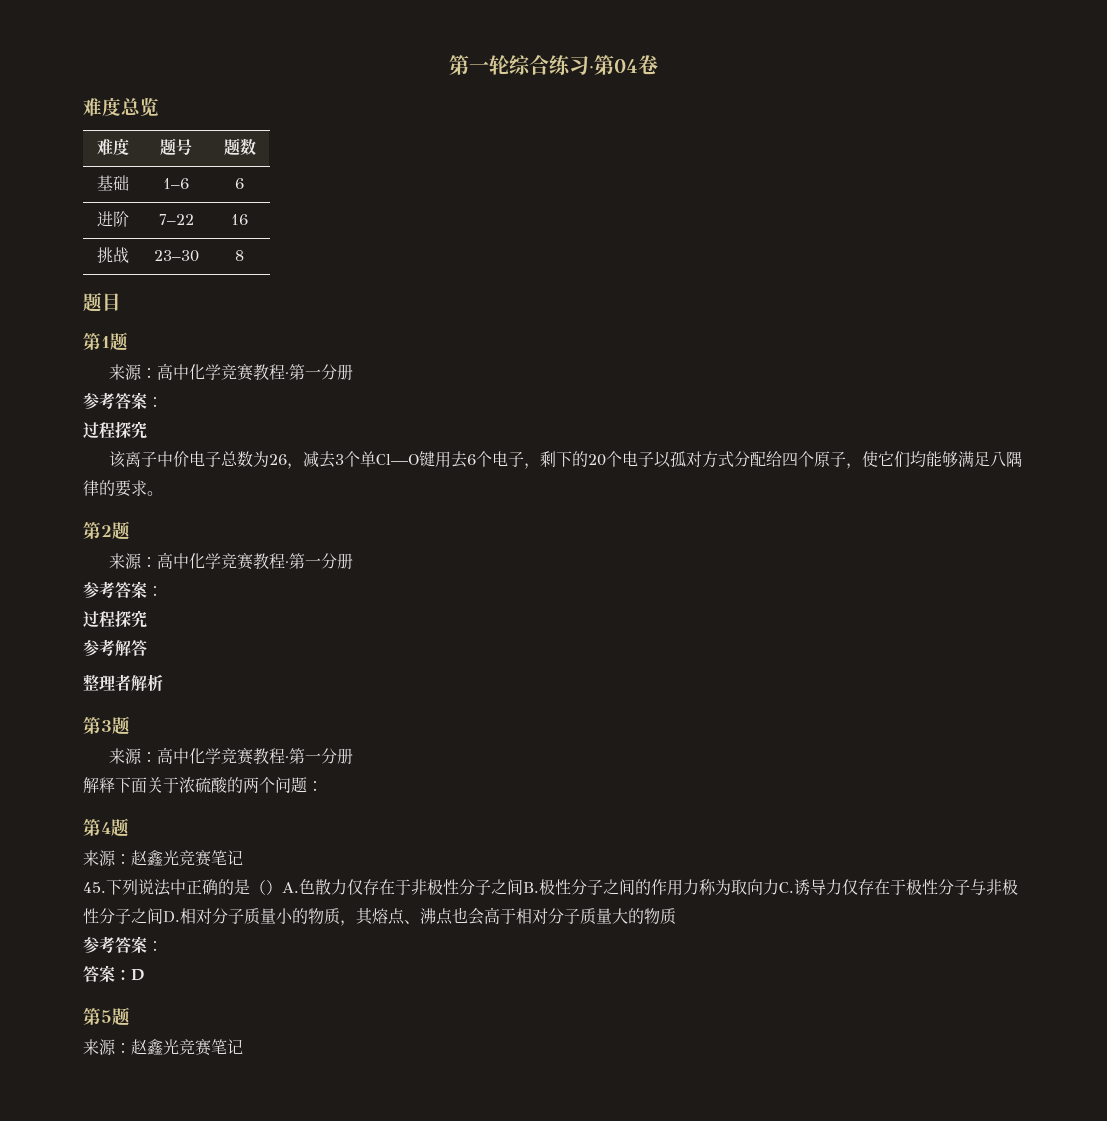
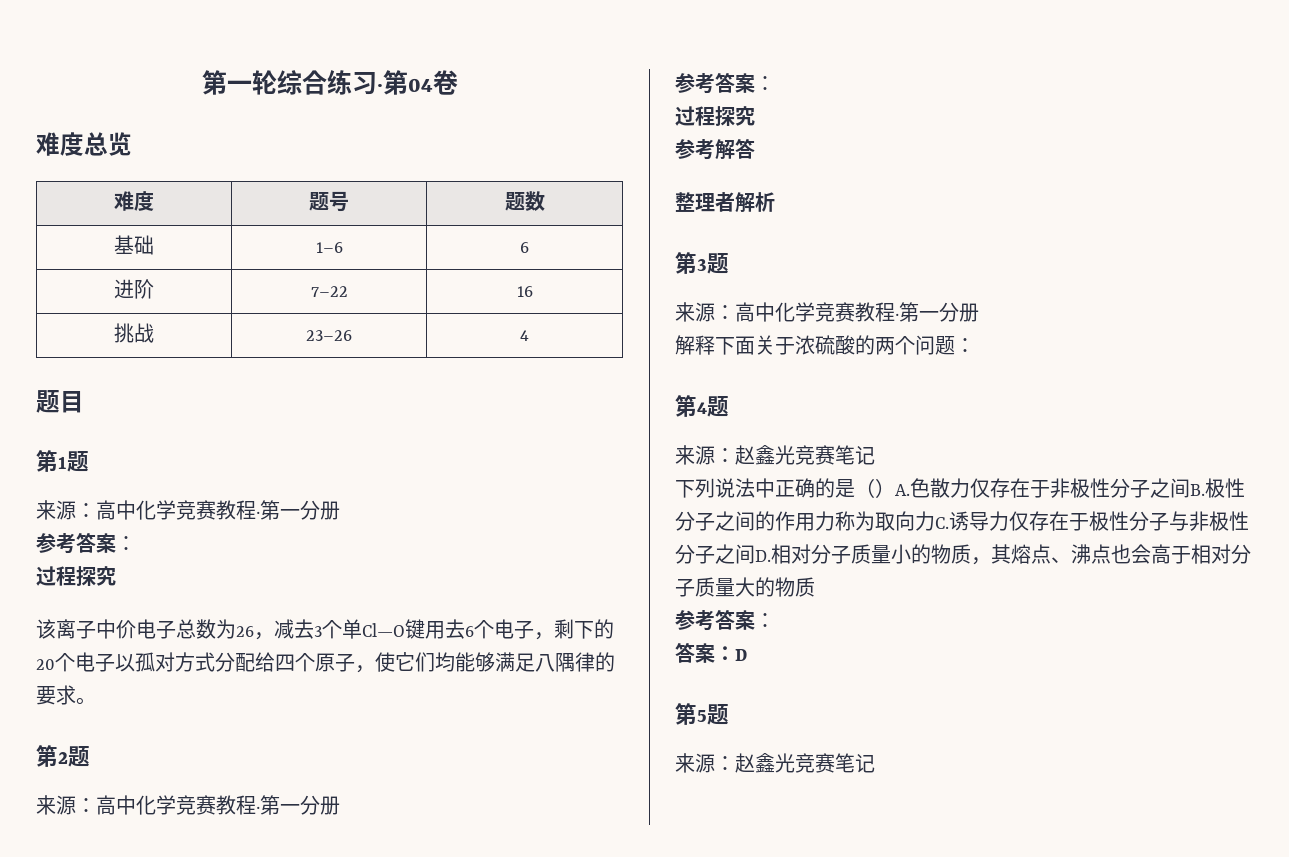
- 挑战 | 23–30 | 8
+ 挑战 | 23–26 | 4
- 45.下列说法中正确的是（）A.色散力仅存在于非极性分子之间B.极性分子之间的作用力称为取向力C.诱导力仅存在于极性分子与非极性分子之间D.相对分子质量小的物质，其熔点、沸点也会高于相对分子质量大的物质
+ 下列说法中正确的是（）A.色散力仅存在于非极性分子之间B.极性分子之间的作用力称为取向力C.诱导力仅存在于极性分子与非极性分子之间D.相对分子质量小的物质，其熔点、沸点也会高于相对分子质量大的物质

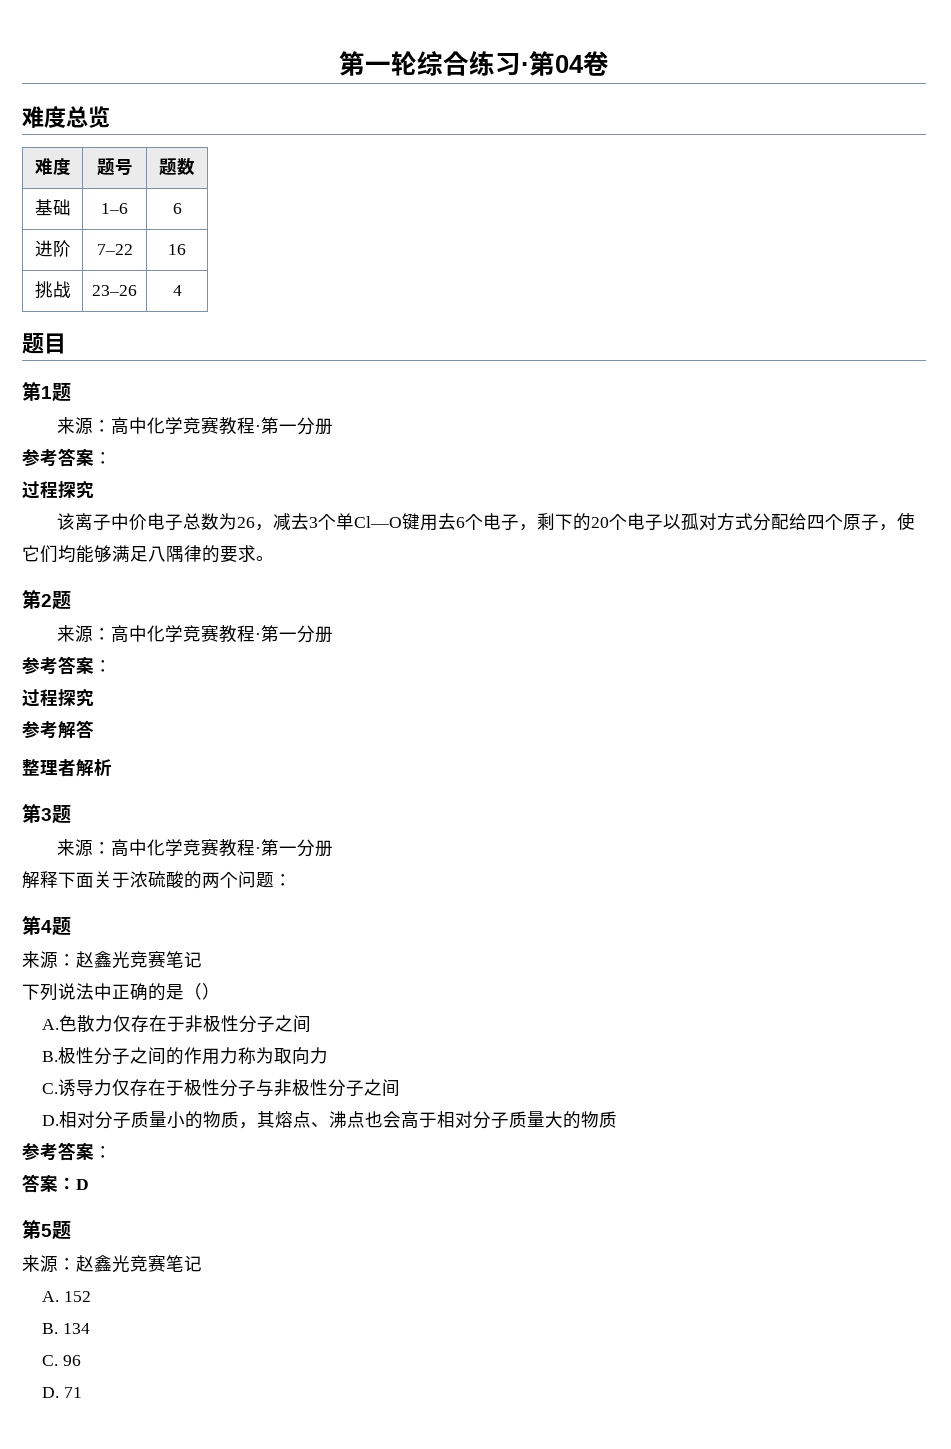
- 下列说法中正确的是（）A.色散力仅存在于非极性分子之间B.极性分子之间的作用力称为取向力C.诱导力仅存在于极性分子与非极性分子之间D.相对分子质量小的物质，其熔点、沸点也会高于相对分子质量大的物质
+ 下列说法中正确的是（）
+ A.色散力仅存在于非极性分子之间
+ B.极性分子之间的作用力称为取向力
+ C.诱导力仅存在于极性分子与非极性分子之间
+ D.相对分子质量小的物质，其熔点、沸点也会高于相对分子质量大的物质
+ A. 152
+ B. 134
+ C. 96
+ D. 71

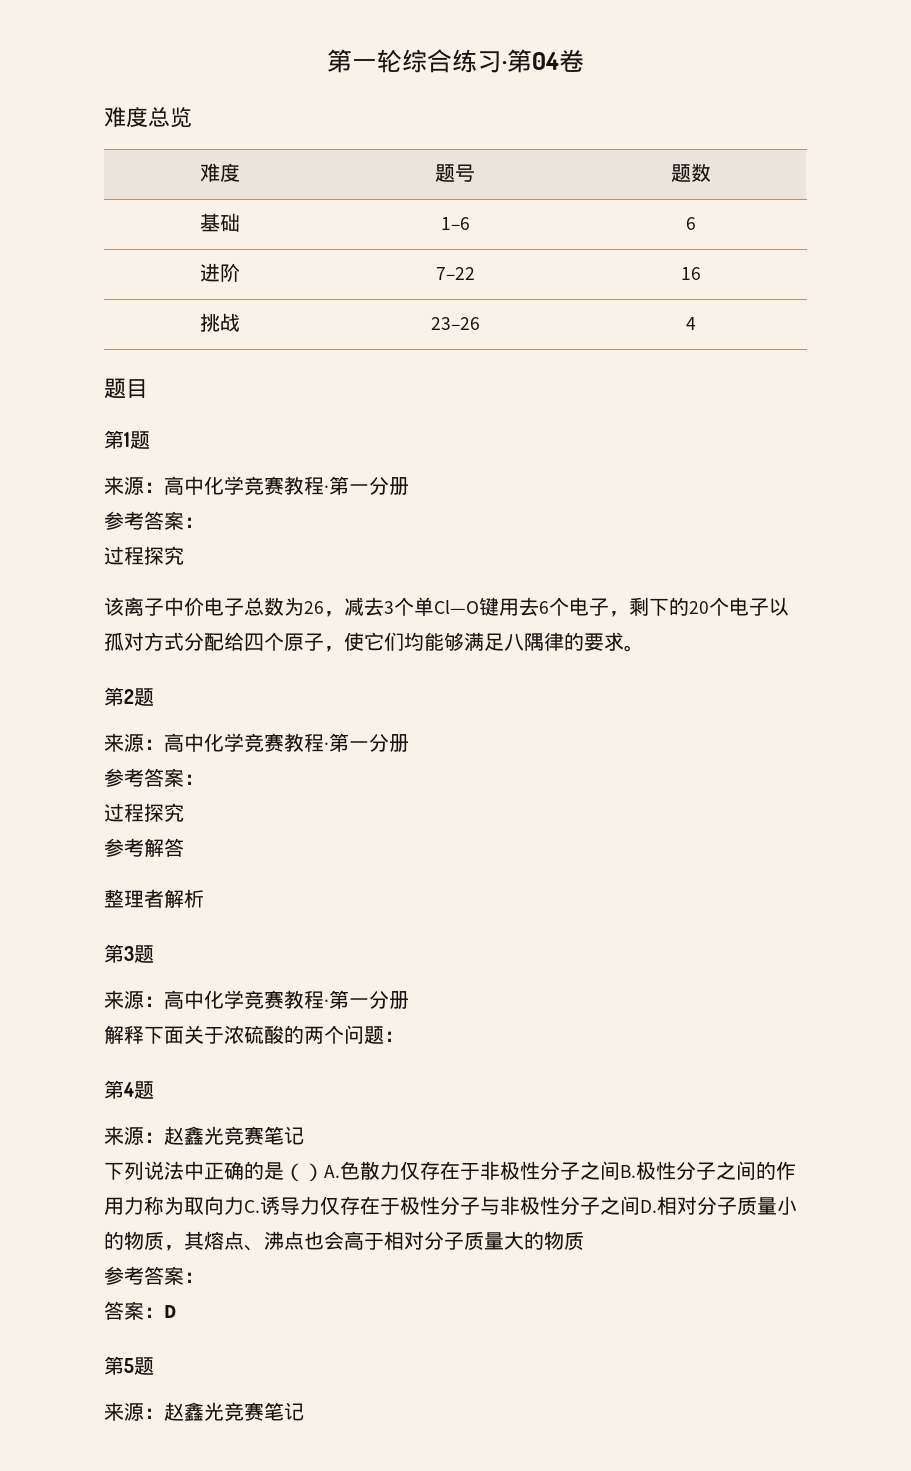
- 下列说法中正确的是（）
- A.色散力仅存在于非极性分子之间
- B.极性分子之间的作用力称为取向力
- C.诱导力仅存在于极性分子与非极性分子之间
- D.相对分子质量小的物质，其熔点、沸点也会高于相对分子质量大的物质
+ 下列说法中正确的是（）A.色散力仅存在于非极性分子之间B.极性分子之间的作用力称为取向力C.诱导力仅存在于极性分子与非极性分子之间D.相对分子质量小的物质，其熔点、沸点也会高于相对分子质量大的物质
- A. 152
- B. 134
- C. 96
- D. 71

